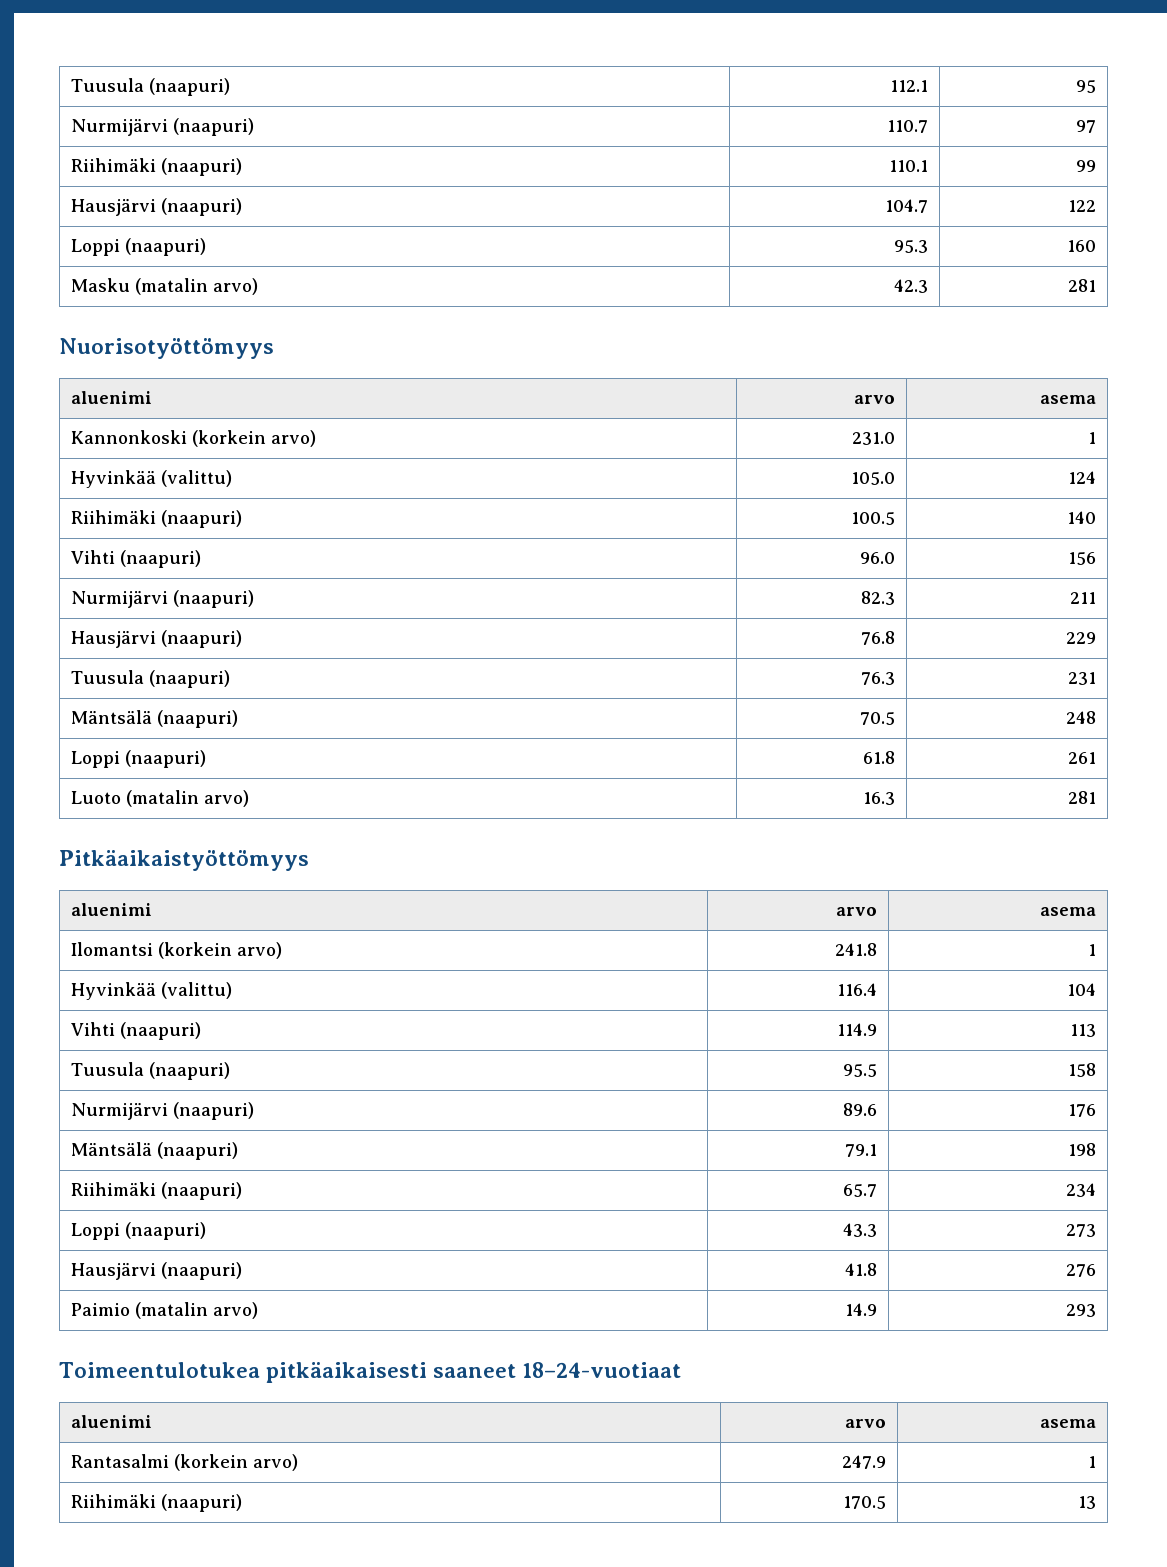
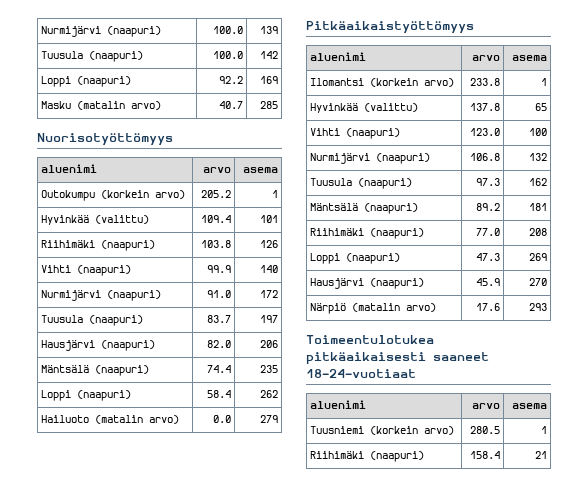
- Tuusula (naapuri) | 112.1 | 95
- Nurmijärvi (naapuri) | 110.7 | 97
- Riihimäki (naapuri) | 110.1 | 99
- Hausjärvi (naapuri) | 104.7 | 122
- Loppi (naapuri) | 95.3 | 160
+ Nurmijärvi (naapuri) | 100.0 | 139
+ Tuusula (naapuri) | 100.0 | 142
+ Loppi (naapuri) | 92.2 | 169
- Masku (matalin arvo) | 42.3 | 281
+ Masku (matalin arvo) | 40.7 | 285
- Kannonkoski (korkein arvo) | 231.0 | 1
- Hyvinkää (valittu) | 105.0 | 124
- Riihimäki (naapuri) | 100.5 | 140
- Vihti (naapuri) | 96.0 | 156
- Nurmijärvi (naapuri) | 82.3 | 211
- Hausjärvi (naapuri) | 76.8 | 229
- Tuusula (naapuri) | 76.3 | 231
- Mäntsälä (naapuri) | 70.5 | 248
- Loppi (naapuri) | 61.8 | 261
- Luoto (matalin arvo) | 16.3 | 281
+ Outokumpu (korkein arvo) | 205.2 | 1
+ Hyvinkää (valittu) | 109.4 | 101
+ Riihimäki (naapuri) | 103.8 | 126
+ Vihti (naapuri) | 99.9 | 140
+ Nurmijärvi (naapuri) | 91.0 | 172
+ Tuusula (naapuri) | 83.7 | 197
+ Hausjärvi (naapuri) | 82.0 | 206
+ Mäntsälä (naapuri) | 74.4 | 235
+ Loppi (naapuri) | 58.4 | 262
+ Hailuoto (matalin arvo) | 0.0 | 279
- Ilomantsi (korkein arvo) | 241.8 | 1
- Hyvinkää (valittu) | 116.4 | 104
- Vihti (naapuri) | 114.9 | 113
- Tuusula (naapuri) | 95.5 | 158
- Nurmijärvi (naapuri) | 89.6 | 176
- Mäntsälä (naapuri) | 79.1 | 198
- Riihimäki (naapuri) | 65.7 | 234
- Loppi (naapuri) | 43.3 | 273
- Hausjärvi (naapuri) | 41.8 | 276
- Paimio (matalin arvo) | 14.9 | 293
+ Ilomantsi (korkein arvo) | 233.8 | 1
+ Hyvinkää (valittu) | 137.8 | 65
+ Vihti (naapuri) | 123.0 | 100
+ Nurmijärvi (naapuri) | 106.8 | 132
+ Tuusula (naapuri) | 97.3 | 162
+ Mäntsälä (naapuri) | 89.2 | 181
+ Riihimäki (naapuri) | 77.0 | 208
+ Loppi (naapuri) | 47.3 | 269
+ Hausjärvi (naapuri) | 45.9 | 270
+ Närpiö (matalin arvo) | 17.6 | 293
- Rantasalmi (korkein arvo) | 247.9 | 1
+ Tuusniemi (korkein arvo) | 280.5 | 1
- Riihimäki (naapuri) | 170.5 | 13
+ Riihimäki (naapuri) | 158.4 | 21

